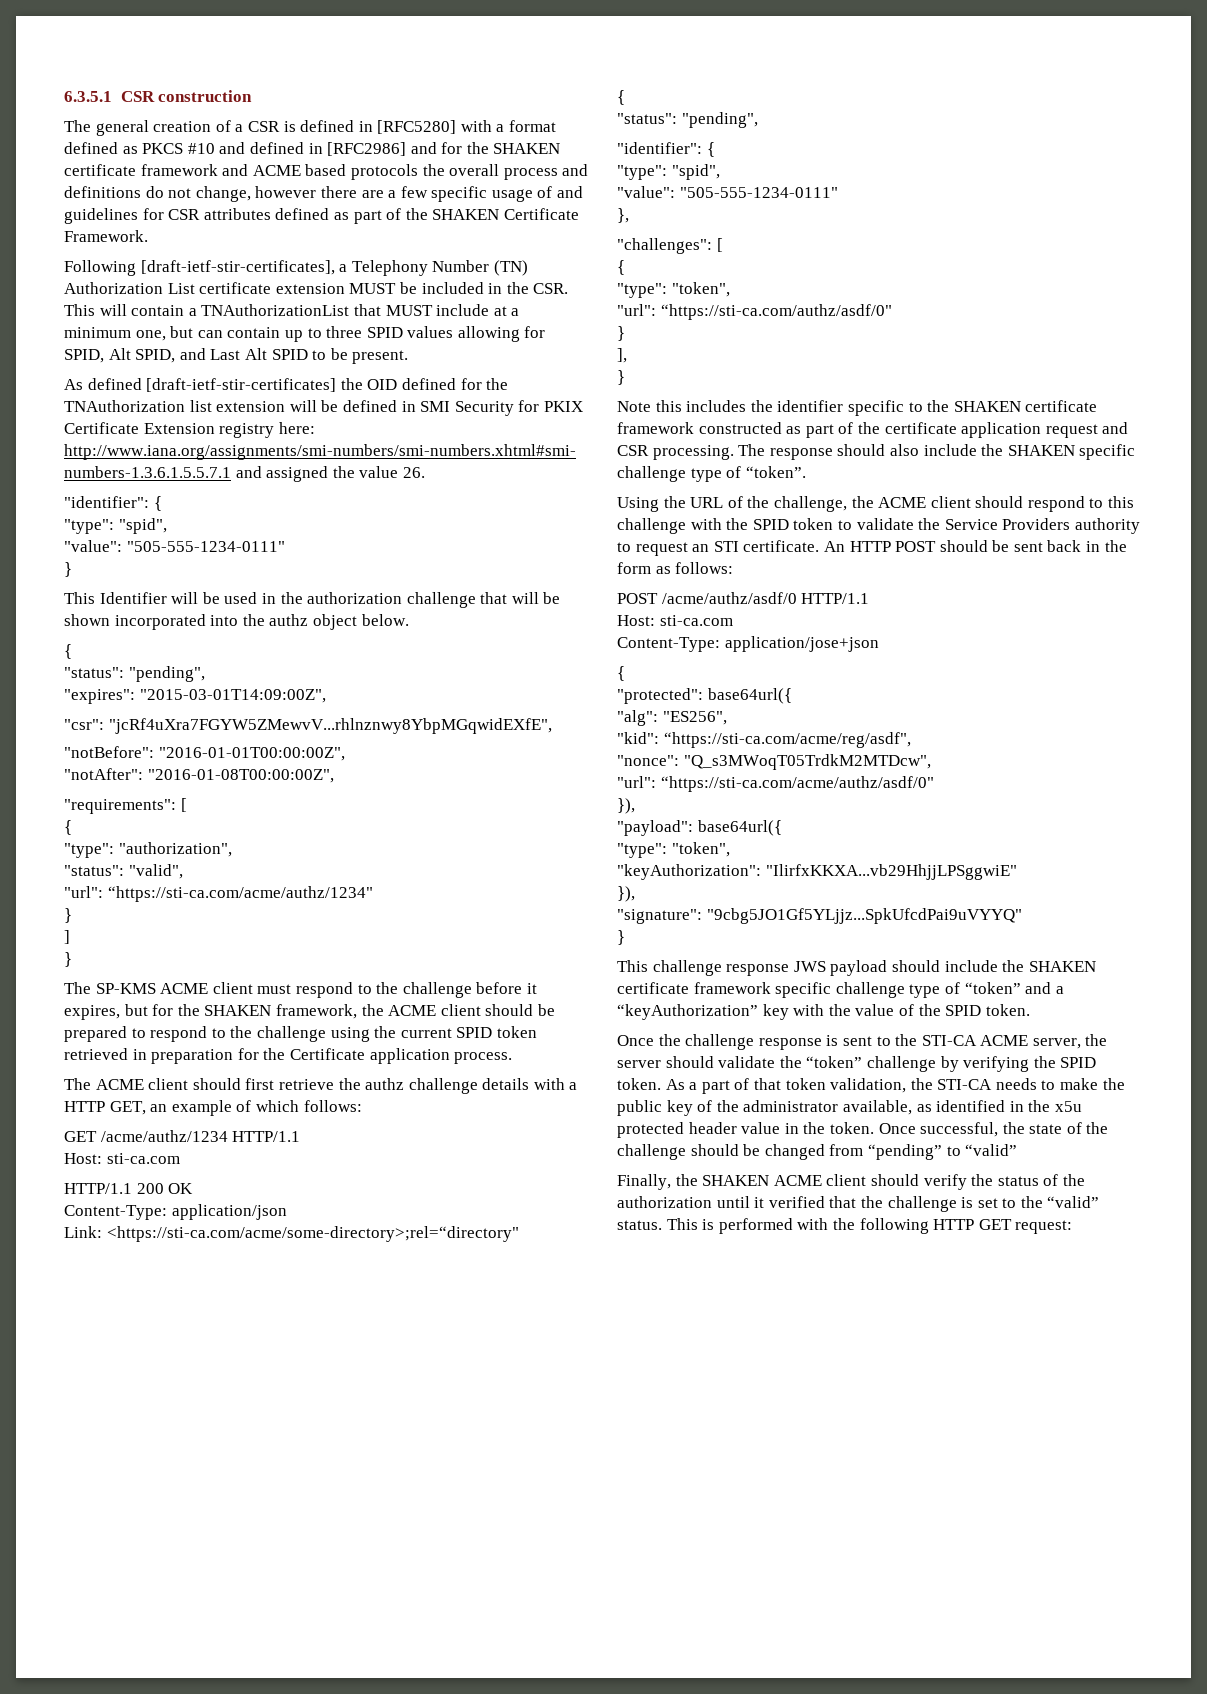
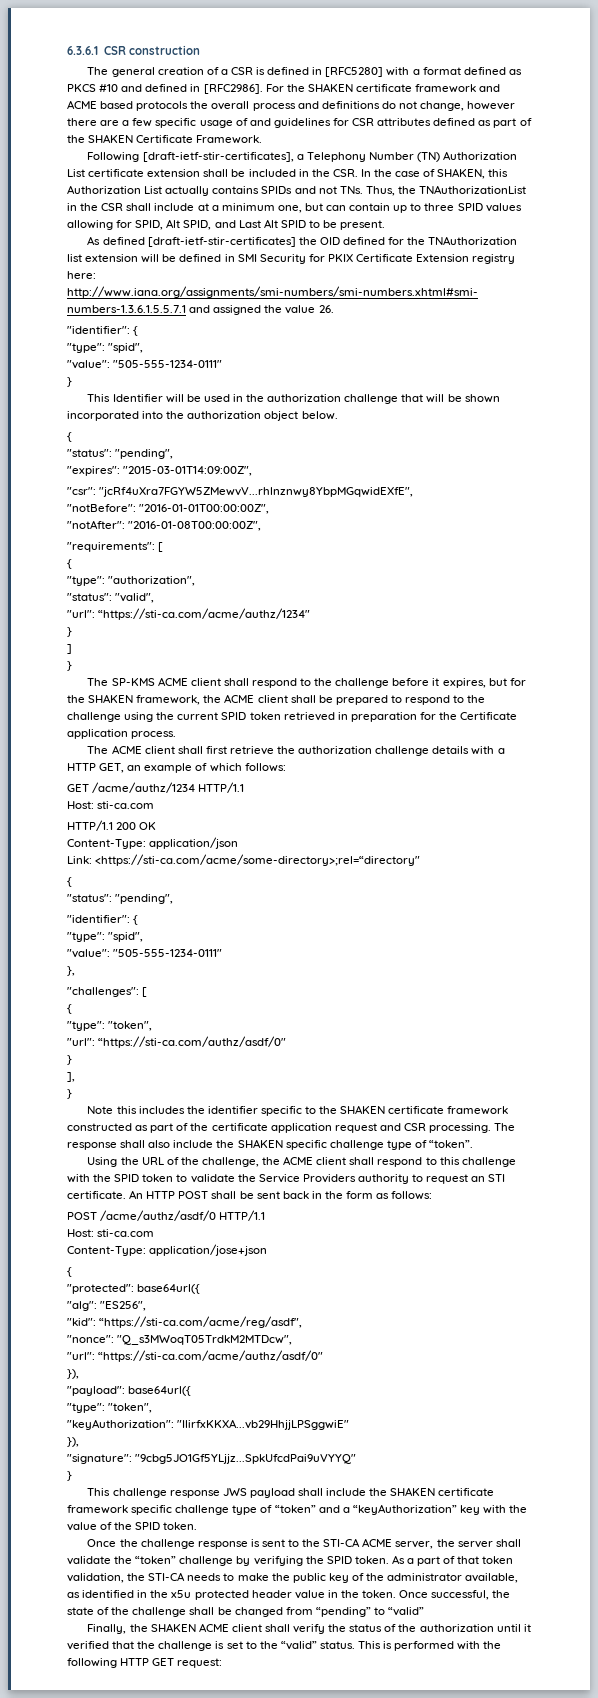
- 6.3.5.1 CSR construction
+ 6.3.6.1 CSR construction
- The general creation of a CSR is defined in [RFC5280] with a format defined as PKCS #10 and defined in [RFC2986] and for the SHAKEN certificate framework and ACME based protocols the overall process and definitions do not change, however there are a few specific usage of and guidelines for CSR attributes defined as part of the SHAKEN Certificate Framework.
+ The general creation of a CSR is defined in [RFC5280] with a format defined as PKCS #10 and defined in [RFC2986]. For the SHAKEN certificate framework and ACME based protocols the overall process and definitions do not change, however there are a few specific usage of and guidelines for CSR attributes defined as part of the SHAKEN Certificate Framework.
- Following [draft-ietf-stir-certificates], a Telephony Number (TN) Authorization List certificate extension MUST be included in the CSR. This will contain a TNAuthorizationList that MUST include at a minimum one, but can contain up to three SPID values allowing for SPID, Alt SPID, and Last Alt SPID to be present.
+ Following [draft-ietf-stir-certificates], a Telephony Number (TN) Authorization List certificate extension shall be included in the CSR. In the case of SHAKEN, this Authorization List actually contains SPIDs and not TNs. Thus, the TNAuthorizationList in the CSR shall include at a minimum one, but can contain up to three SPID values allowing for SPID, Alt SPID, and Last Alt SPID to be present.
- This Identifier will be used in the authorization challenge that will be shown incorporated into the authz object below.
+ This Identifier will be used in the authorization challenge that will be shown incorporated into the authorization object below.
- The SP-KMS ACME client must respond to the challenge before it expires, but for the SHAKEN framework, the ACME client should be prepared to respond to the challenge using the current SPID token retrieved in preparation for the Certificate application process.
+ The SP-KMS ACME client shall respond to the challenge before it expires, but for the SHAKEN framework, the ACME client shall be prepared to respond to the challenge using the current SPID token retrieved in preparation for the Certificate application process.
- The ACME client should first retrieve the authz challenge details with a HTTP GET, an example of which follows:
+ The ACME client shall first retrieve the authorization challenge details with a HTTP GET, an example of which follows:
- The response should also include the SHAKEN specific challenge type of “token”.
+ The response shall also include the SHAKEN specific challenge type of “token”.
- Using the URL of the challenge, the ACME client should respond to this challenge with the SPID token to validate the Service Providers authority to request an STI certificate.
+ Using the URL of the challenge, the ACME client shall respond to this challenge with the SPID token to validate the Service Providers authority to request an STI certificate.
- An HTTP POST should be sent back in the form as follows:
+ An HTTP POST shall be sent back in the form as follows:
- This challenge response JWS payload should include the SHAKEN certificate framework specific challenge type of “token” and a “keyAuthorization” key with the value of the SPID token.
+ This challenge response JWS payload shall include the SHAKEN certificate framework specific challenge type of “token” and a “keyAuthorization” key with the value of the SPID token.
- Once the challenge response is sent to the STI-CA ACME server, the server should validate the “token” challenge by verifying the SPID token.
+ Once the challenge response is sent to the STI-CA ACME server, the server shall validate the “token” challenge by verifying the SPID token.
- Once successful, the state of the challenge should be changed from “pending” to “valid”
+ Once successful, the state of the challenge shall be changed from “pending” to “valid”
- Finally, the SHAKEN ACME client should verify the status of the authorization until it verified that the challenge is set to the “valid” status.
+ Finally, the SHAKEN ACME client shall verify the status of the authorization until it verified that the challenge is set to the “valid” status.

